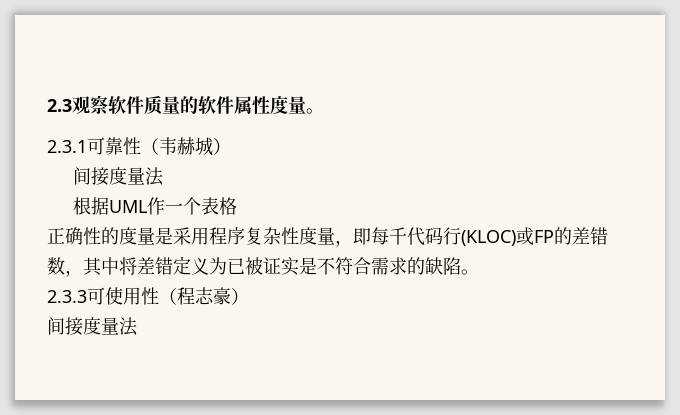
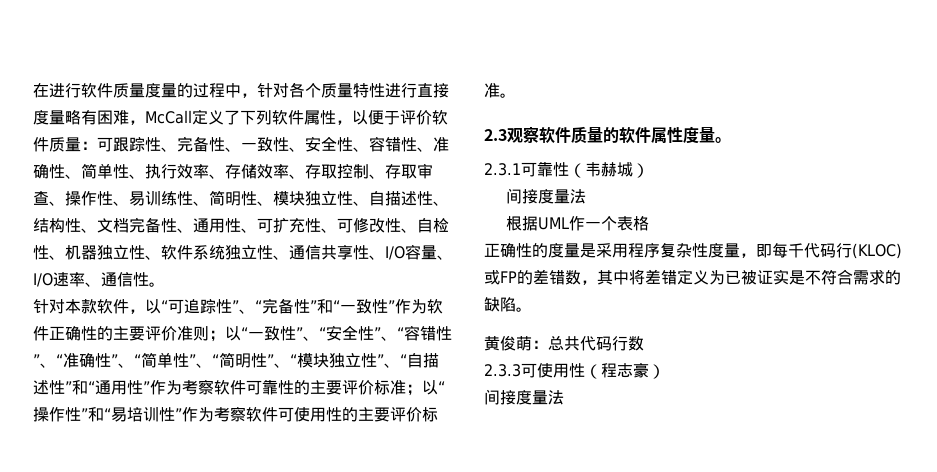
+ 在进行软件质量度量的过程中，针对各个质量特性进行直接度量略有困难，McCall定义了下列软件属性，以便于评价软件质量：可跟踪性、完备性、一致性、安全性、容错性、准确性、简单性、执行效率、存储效率、存取控制、存取审查、操作性、易训练性、简明性、模块独立性、自描述性、结构性、文档完备性、通用性、可扩充性、可修改性、自检性、机器独立性、软件系统独立性、通信共享性、I/O容量、I/O速率、通信性。
+ 针对本款软件，以“可追踪性”、“完备性”和“一致性”作为软件正确性的主要评价准则；以“一致性”、“安全性”、“容错性”、“准确性”、“简单性”、“简明性”、“模块独立性”、“自描述性”和“通用性”作为考察软件可靠性的主要评价标准；以“操作性”和“易培训性”作为考察软件可使用性的主要评价标准。
+ 黄俊萌：总共代码行数

